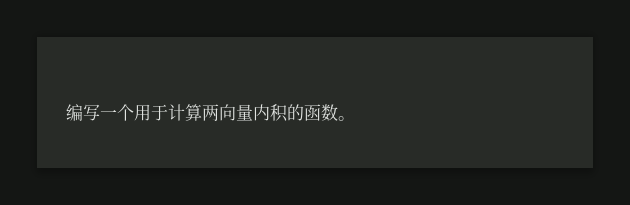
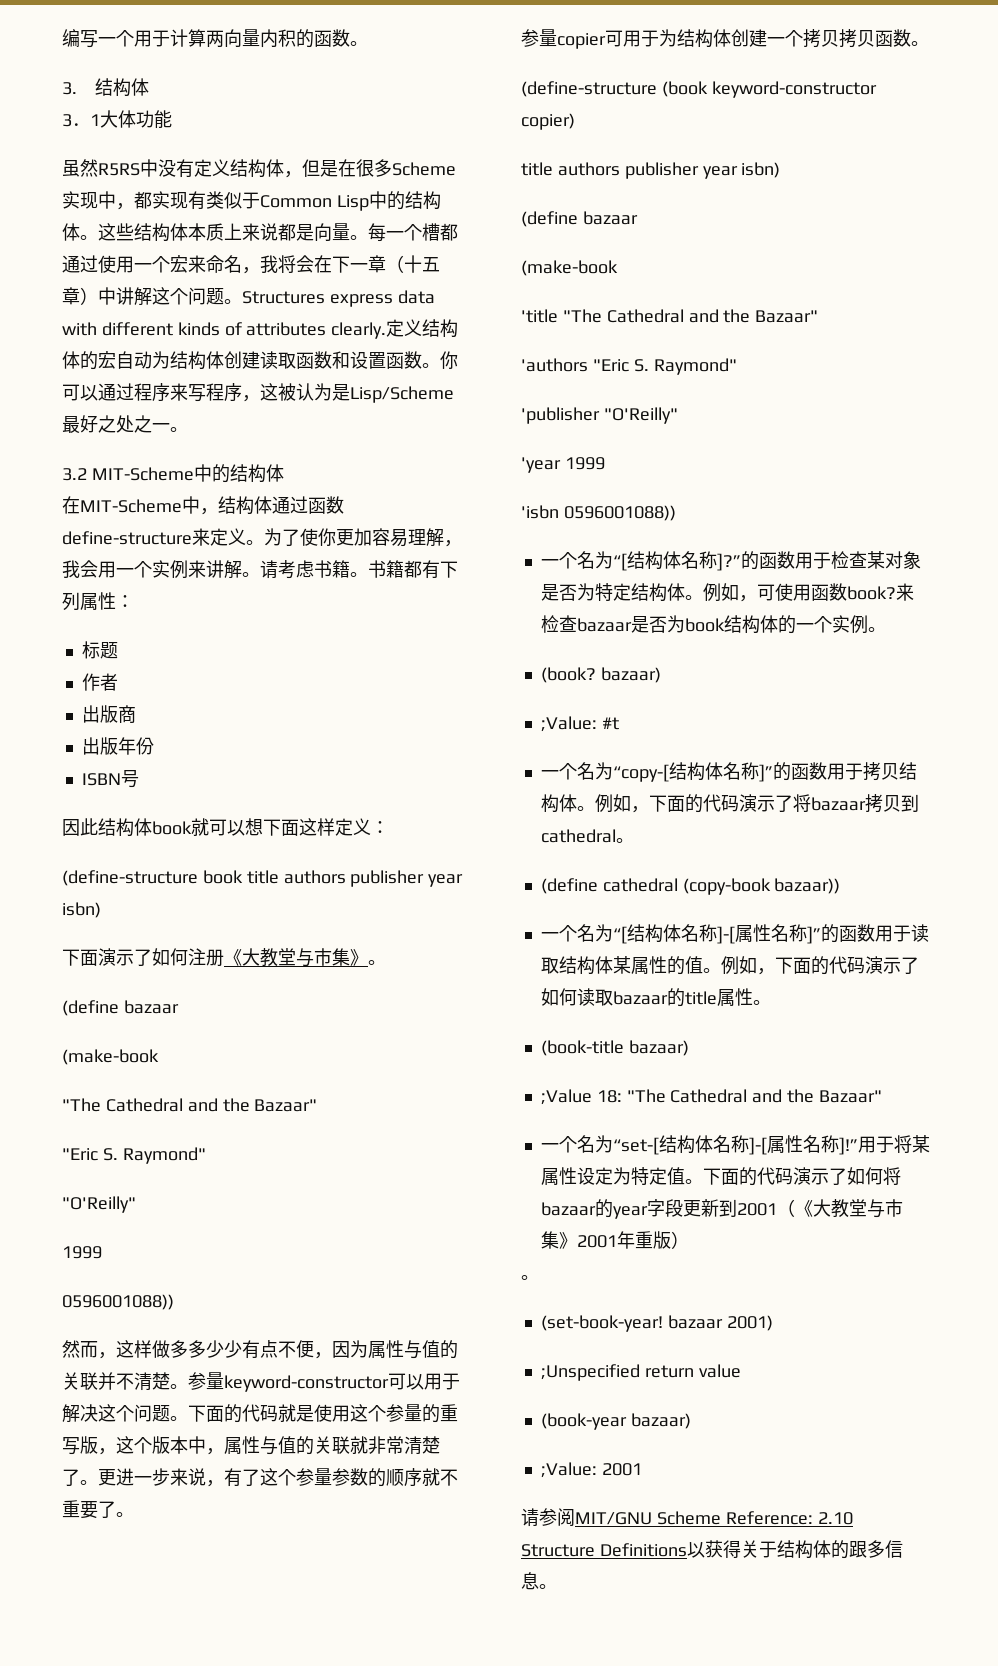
+ 3.结构体
+ 3．1大体功能
+ 虽然R5RS中没有定义结构体，但是在很多Scheme实现中，都实现有类似于Common Lisp中的结构体。这些结构体本质上来说都是向量。每一个槽都通过使用一个宏来命名，我将会在下一章（十五章）中讲解这个问题。Structures express data with different kinds of attributes clearly.定义结构体的宏自动为结构体创建读取函数和设置函数。你可以通过程序来写程序，这被认为是Lisp/Scheme最好之处之一。
+ 3.2 MIT-Scheme中的结构体
+ 在MIT-Scheme中，结构体通过函数define-structure来定义。为了使你更加容易理解，我会用一个实例来讲解。请考虑书籍。书籍都有下列属性：
+ 标题
+ 作者
+ 出版商
+ 出版年份
+ ISBN号
+ 因此结构体book就可以想下面这样定义：
+ (define-structure book title authors publisher year isbn)
+ 下面演示了如何注册《大教堂与市集》。
+ (define bazaar
+ (make-book
+ "The Cathedral and the Bazaar"
+ "Eric S. Raymond"
+ "O'Reilly"
+ 1999
+ 0596001088))
+ 然而，这样做多多少少有点不便，因为属性与值的关联并不清楚。参量keyword-constructor可以用于解决这个问题。下面的代码就是使用这个参量的重写版，这个版本中，属性与值的关联就非常清楚了。更进一步来说，有了这个参量参数的顺序就不重要了。
+ 参量copier可用于为结构体创建一个拷贝拷贝函数。
+ (define-structure (book keyword-constructor copier)
+ title authors publisher year isbn)
+ (define bazaar
+ (make-book
+ 'title "The Cathedral and the Bazaar"
+ 'authors "Eric S. Raymond"
+ 'publisher "O'Reilly"
+ 'year 1999
+ 'isbn 0596001088))
+ 一个名为“[结构体名称]?”的函数用于检查某对象是否为特定结构体。例如，可使用函数book?来检查bazaar是否为book结构体的一个实例。
+ (book? bazaar)
+ ;Value: #t
+ 一个名为“copy-[结构体名称]”的函数用于拷贝结构体。例如，下面的代码演示了将bazaar拷贝到cathedral。
+ (define cathedral (copy-book bazaar))
+ 一个名为“[结构体名称]-[属性名称]”的函数用于读取结构体某属性的值。例如，下面的代码演示了如何读取bazaar的title属性。
+ (book-title bazaar)
+ ;Value 18: "The Cathedral and the Bazaar"
+ 一个名为“set-[结构体名称]-[属性名称]!”用于将某属性设定为特定值。下面的代码演示了如何将bazaar的year字段更新到2001（《大教堂与市集》2001年重版）
+ 。
+ (set-book-year! bazaar 2001)
+ ;Unspecified return value
+ (book-year bazaar)
+ ;Value: 2001
+ 请参阅MIT/GNU Scheme Reference: 2.10 Structure Definitions以获得关于结构体的跟多信息。

